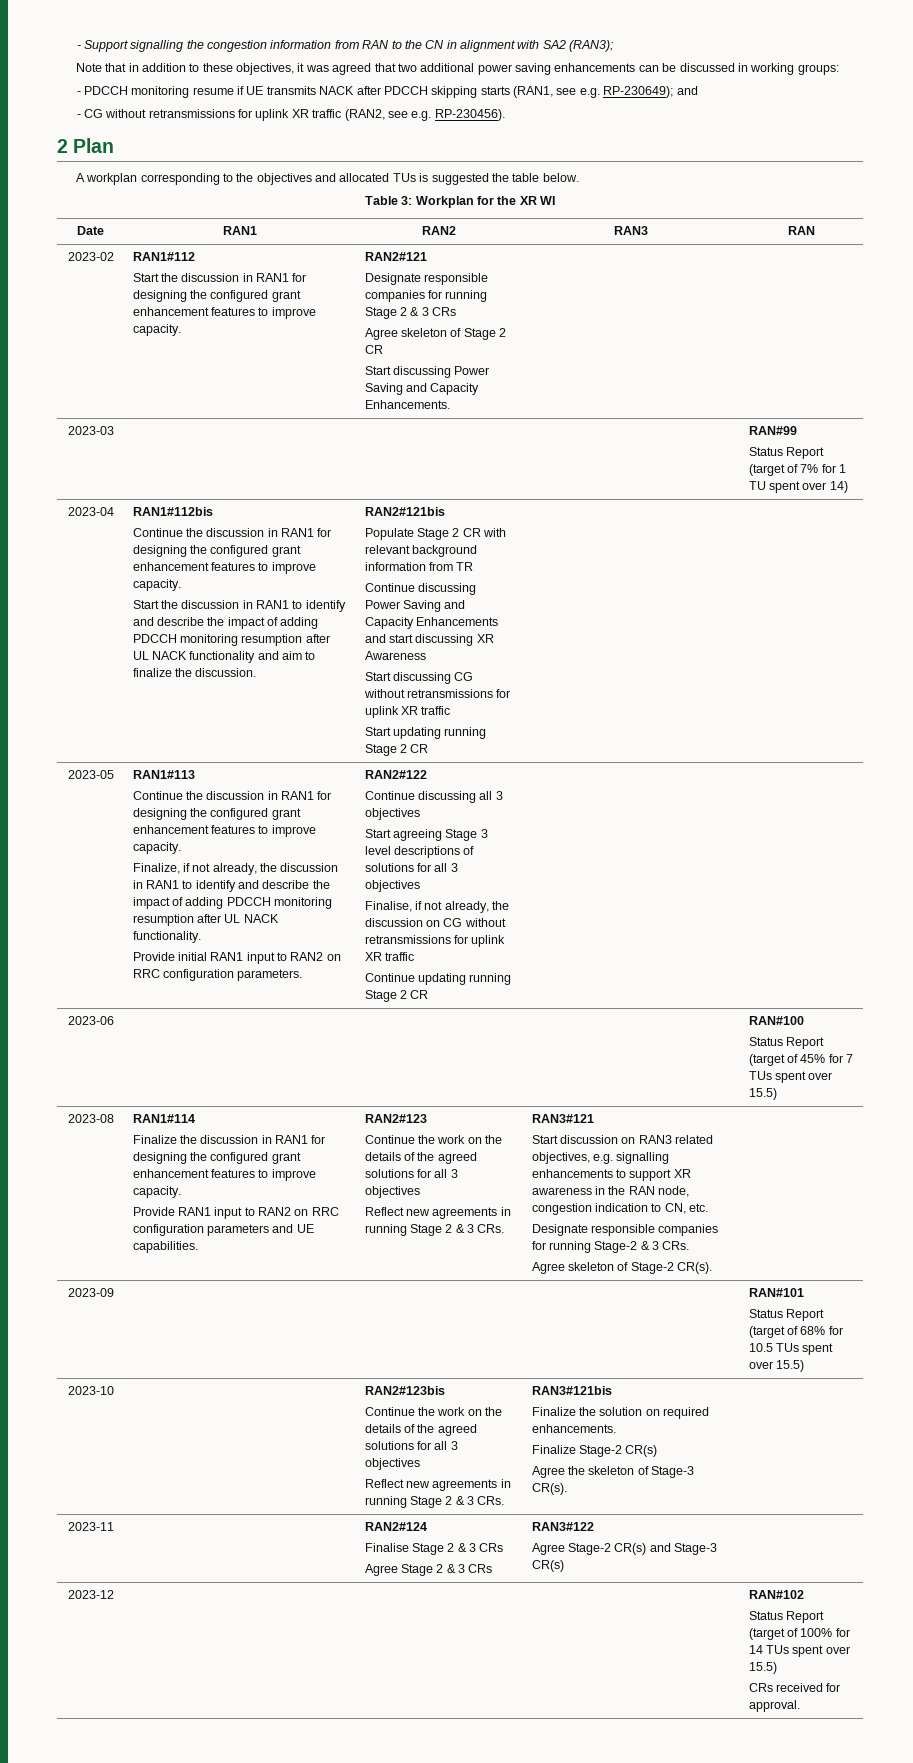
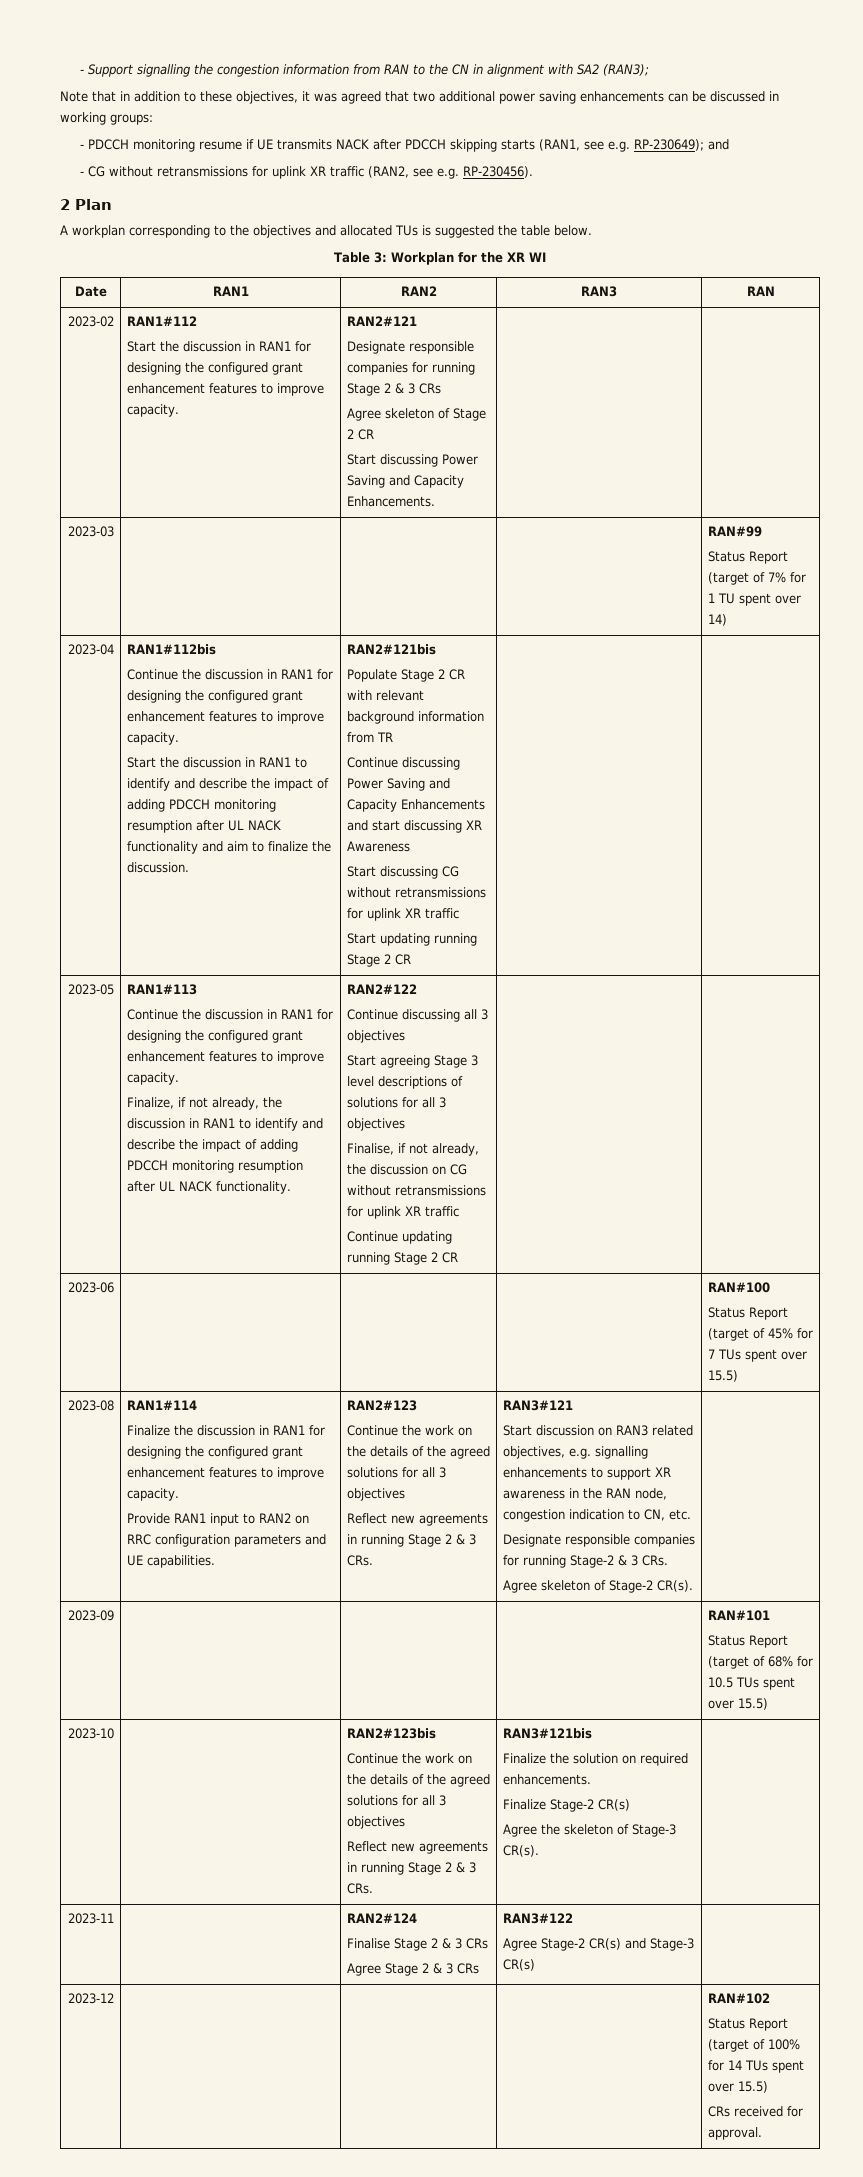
- Provide initial RAN1 input to RAN2 on RRC configuration parameters.

